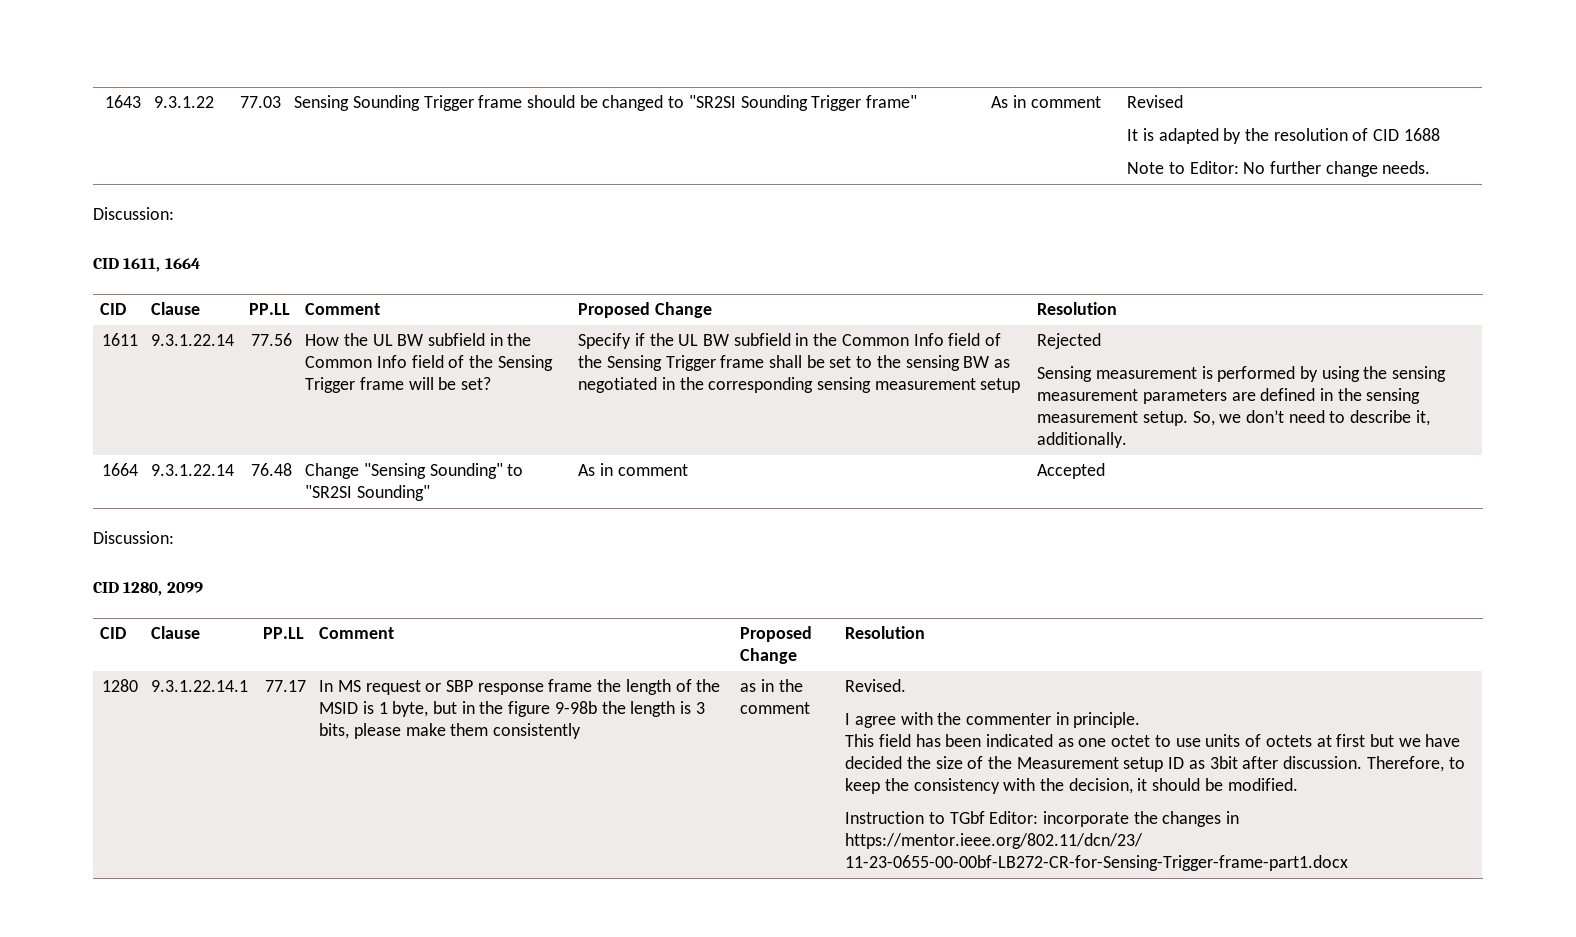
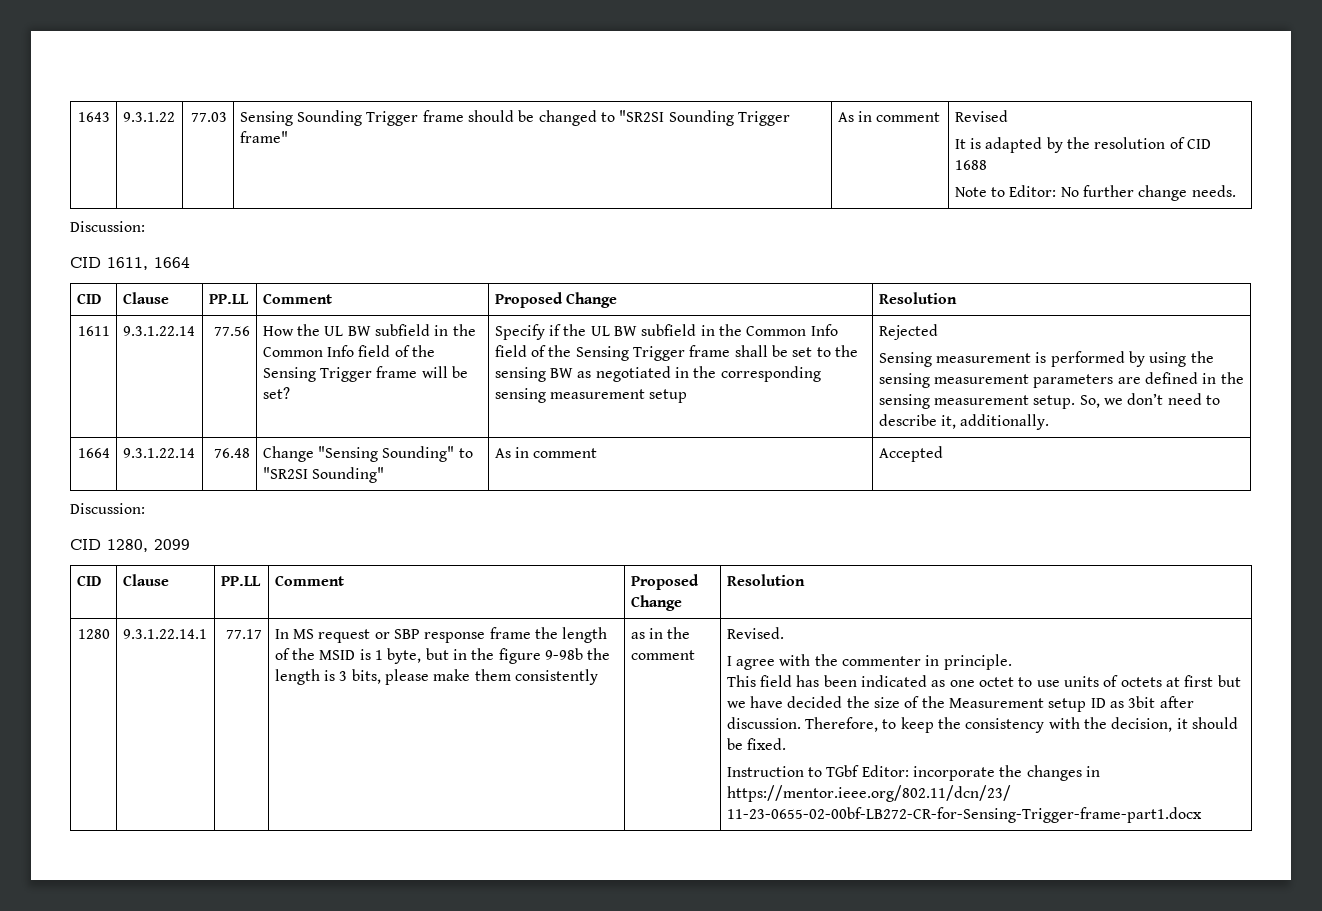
- Therefore, to keep the consistency with the decision, it should be modified.
+ Therefore, to keep the consistency with the decision, it should be fixed.
- Instruction to TGbf Editor: incorporate the changes in https://mentor.ieee.org/802.11/dcn/23/ 11-23-0655-00-00bf-LB272-CR-for-Sensing-Trigger-frame-part1.docx
+ Instruction to TGbf Editor: incorporate the changes in https://mentor.ieee.org/802.11/dcn/23/ 11-23-0655-02-00bf-LB272-CR-for-Sensing-Trigger-frame-part1.docx

